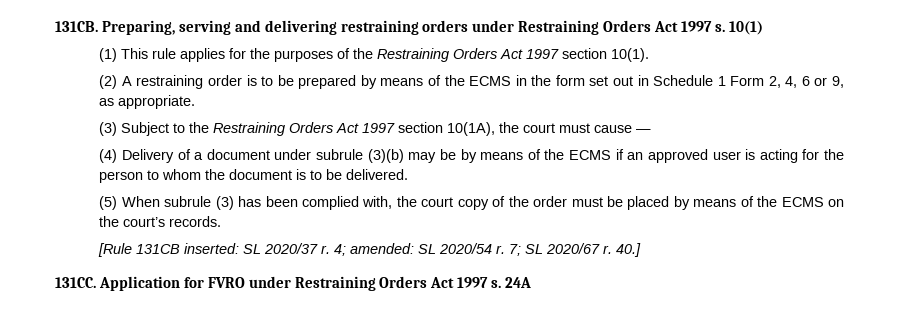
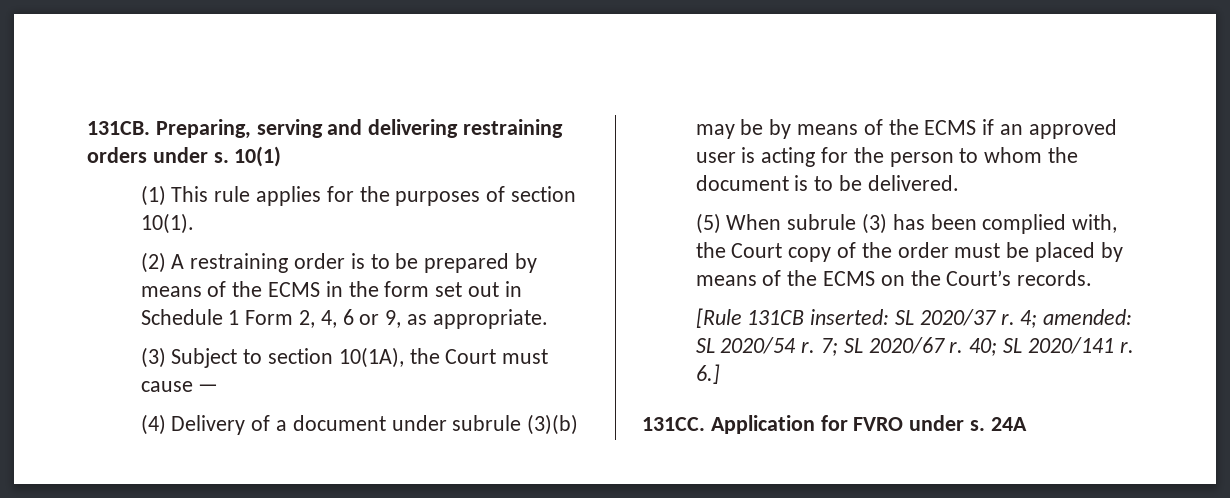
- Preparing, serving and delivering restraining orders under Restraining Orders Act 1997 s.
+ Preparing, serving and delivering restraining orders under s.
- (1) This rule applies for the purposes of the Restraining Orders Act 1997 section 10(1).
+ (1) This rule applies for the purposes of section 10(1).
- (3) Subject to the Restraining Orders Act 1997 section 10(1A), the court must cause —
+ (3) Subject to section 10(1A), the Court must cause —
- (5) When subrule (3) has been complied with, the court copy of the order must be placed by means of the ECMS on the court’s records.
+ (5) When subrule (3) has been complied with, the Court copy of the order must be placed by means of the ECMS on the Court’s records.
- 40.]
+ 40; SL 2020/141 r. 6.]
- Application for FVRO under Restraining Orders Act 1997 s.
+ Application for FVRO under s.

